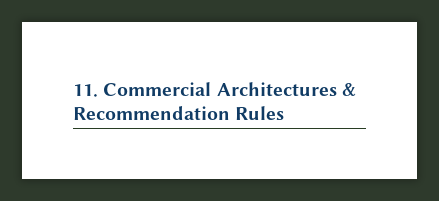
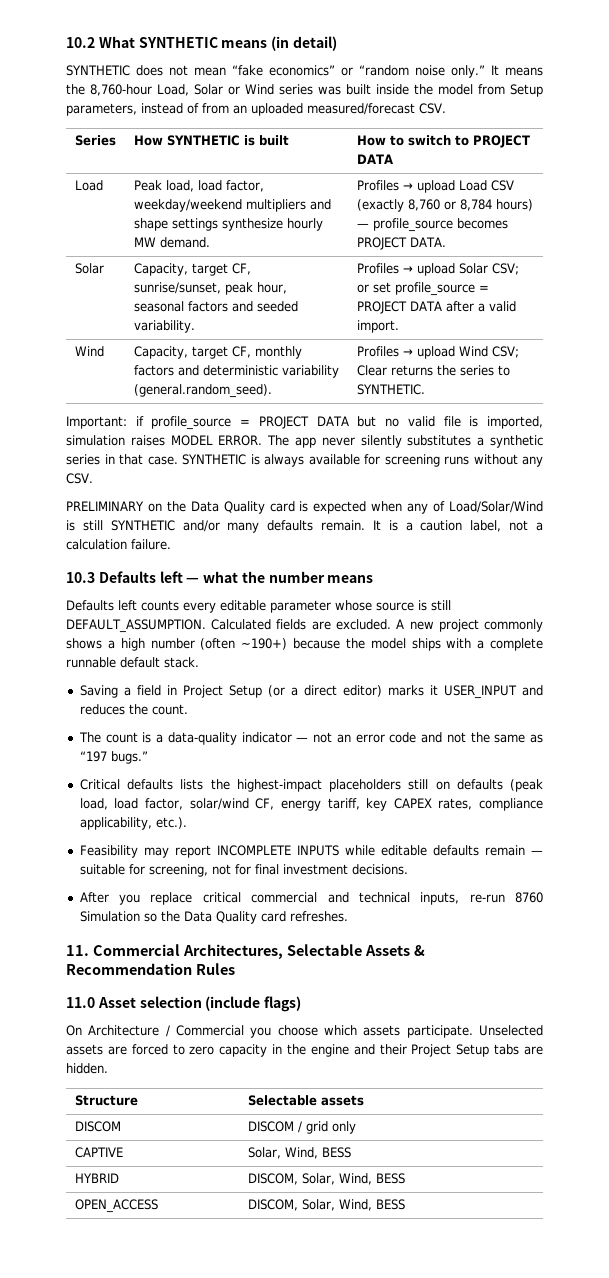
- 11. Commercial Architectures & Recommendation Rules
+ 10.2 What SYNTHETIC means (in detail)
+ SYNTHETIC does not mean “fake economics” or “random noise only.” It means the 8,760-hour Load, Solar or Wind series was built inside the model from Setup parameters, instead of from an uploaded measured/forecast CSV.
+ Series | How SYNTHETIC is built | How to switch to PROJECT DATA
+ Load | Peak load, load factor, weekday/weekend multipliers and shape settings synthesize hourly MW demand. | Profiles → upload Load CSV (exactly 8,760 or 8,784 hours) — profile_source becomes PROJECT DATA.
+ Solar | Capacity, target CF, sunrise/sunset, peak hour, seasonal factors and seeded variability. | Profiles → upload Solar CSV; or set profile_source = PROJECT DATA after a valid import.
+ Wind | Capacity, target CF, monthly factors and deterministic variability (general.random_seed). | Profiles → upload Wind CSV; Clear returns the series to SYNTHETIC.
+ Important: if profile_source = PROJECT DATA but no valid file is imported, simulation raises MODEL ERROR. The app never silently substitutes a synthetic series in that case. SYNTHETIC is always available for screening runs without any CSV.
+ PRELIMINARY on the Data Quality card is expected when any of Load/Solar/Wind is still SYNTHETIC and/or many defaults remain. It is a caution label, not a calculation failure.
+ 10.3 Defaults left — what the number means
+ Defaults left counts every editable parameter whose source is still DEFAULT_ASSUMPTION. Calculated fields are excluded. A new project commonly shows a high number (often ~190+) because the model ships with a complete runnable default stack.
+ Saving a field in Project Setup (or a direct editor) marks it USER_INPUT and reduces the count.
+ The count is a data-quality indicator — not an error code and not the same as “197 bugs.”
+ Critical defaults lists the highest-impact placeholders still on defaults (peak load, load factor, solar/wind CF, energy tariff, key CAPEX rates, compliance applicability, etc.).
+ Feasibility may report INCOMPLETE INPUTS while editable defaults remain — suitable for screening, not for final investment decisions.
+ After you replace critical commercial and technical inputs, re-run 8760 Simulation so the Data Quality card refreshes.
+ 11. Commercial Architectures, Selectable Assets & Recommendation Rules
+ 11.0 Asset selection (include flags)
+ On Architecture / Commercial you choose which assets participate. Unselected assets are forced to zero capacity in the engine and their Project Setup tabs are hidden.
+ Structure | Selectable assets
+ DISCOM | DISCOM / grid only
+ CAPTIVE | Solar, Wind, BESS
+ HYBRID | DISCOM, Solar, Wind, BESS
+ OPEN_ACCESS | DISCOM, Solar, Wind, BESS

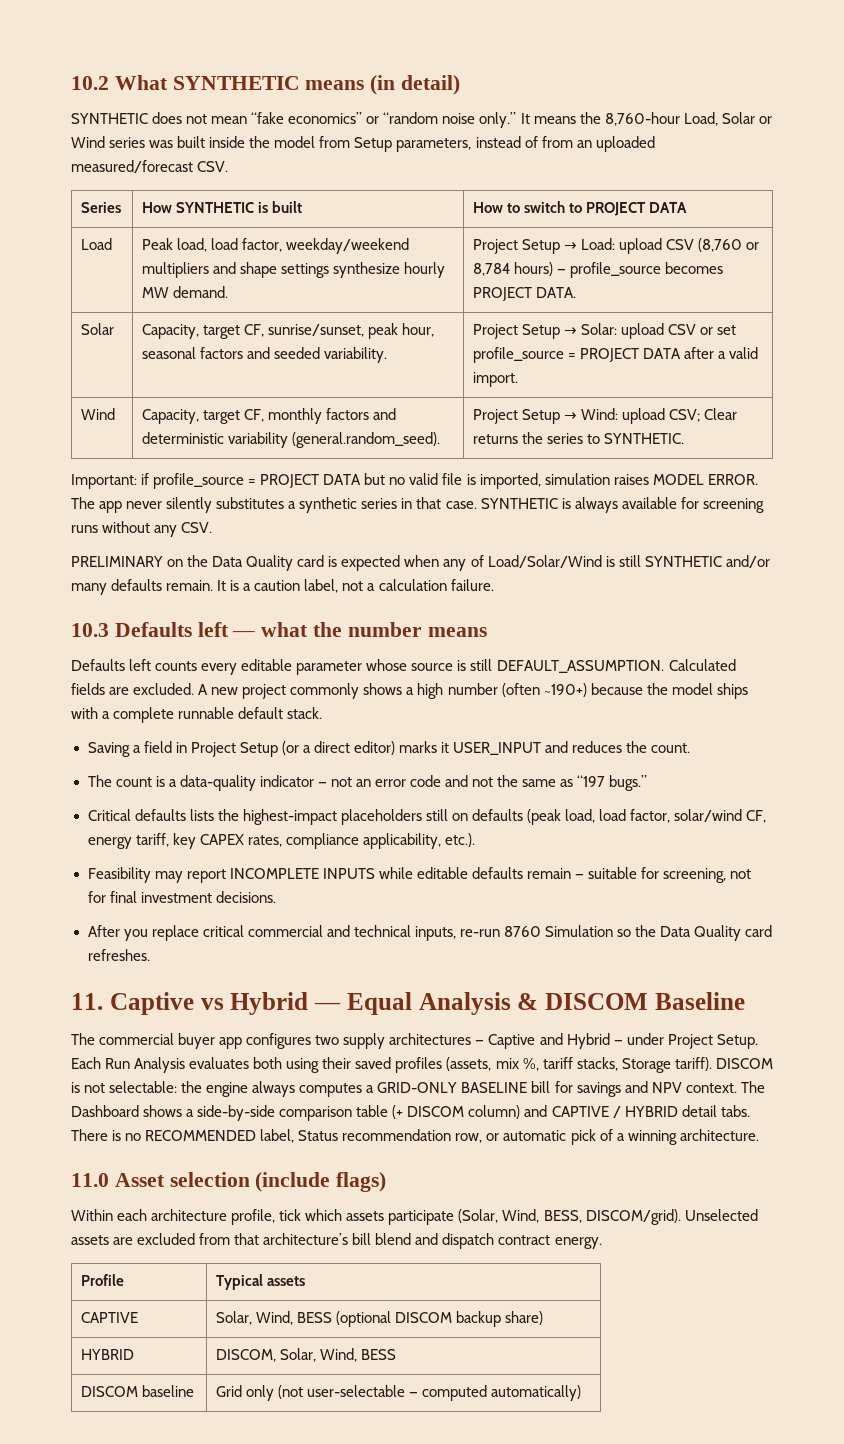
- Load | Peak load, load factor, weekday/weekend multipliers and shape settings synthesize hourly MW demand. | Profiles → upload Load CSV (exactly 8,760 or 8,784 hours) — profile_source becomes PROJECT DATA.
+ Load | Peak load, load factor, weekday/weekend multipliers and shape settings synthesize hourly MW demand. | Project Setup → Load: upload CSV (8,760 or 8,784 hours) — profile_source becomes PROJECT DATA.
- Solar | Capacity, target CF, sunrise/sunset, peak hour, seasonal factors and seeded variability. | Profiles → upload Solar CSV; or set profile_source = PROJECT DATA after a valid import.
+ Solar | Capacity, target CF, sunrise/sunset, peak hour, seasonal factors and seeded variability. | Project Setup → Solar: upload CSV or set profile_source = PROJECT DATA after a valid import.
- Wind | Capacity, target CF, monthly factors and deterministic variability (general.random_seed). | Profiles → upload Wind CSV; Clear returns the series to SYNTHETIC.
+ Wind | Capacity, target CF, monthly factors and deterministic variability (general.random_seed). | Project Setup → Wind: upload CSV; Clear returns the series to SYNTHETIC.
- 11. Commercial Architectures, Selectable Assets & Recommendation Rules
+ 11. Captive vs Hybrid — Equal Analysis & DISCOM Baseline
+ The commercial buyer app configures two supply architectures — Captive and Hybrid — under Project Setup. Each Run Analysis evaluates both using their saved profiles (assets, mix %, tariff stacks, Storage tariff). DISCOM is not selectable: the engine always computes a GRID-ONLY BASELINE bill for savings and NPV context. The Dashboard shows a side-by-side comparison table (+ DISCOM column) and CAPTIVE / HYBRID detail tabs. There is no RECOMMENDED label, Status recommendation row, or automatic pick of a winning architecture.
- On Architecture / Commercial you choose which assets participate. Unselected assets are forced to zero capacity in the engine and their Project Setup tabs are hidden.
- Structure | Selectable assets
- DISCOM | DISCOM / grid only
+ Within each architecture profile, tick which assets participate (Solar, Wind, BESS, DISCOM/grid). Unselected assets are excluded from that architecture’s bill blend and dispatch contract energy.
+ Profile | Typical assets
- CAPTIVE | Solar, Wind, BESS
+ CAPTIVE | Solar, Wind, BESS (optional DISCOM backup share)
- OPEN_ACCESS | DISCOM, Solar, Wind, BESS
+ DISCOM baseline | Grid only (not user-selectable — computed automatically)

